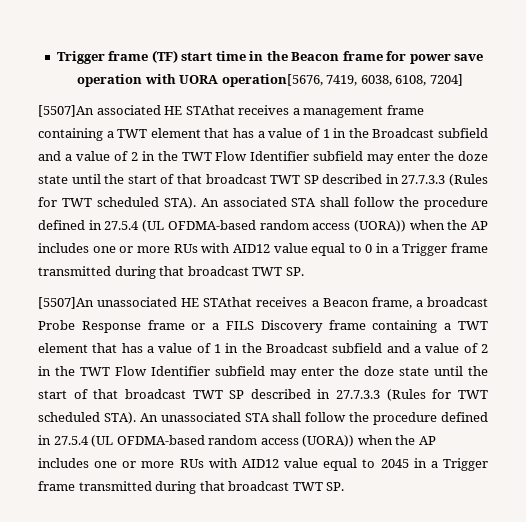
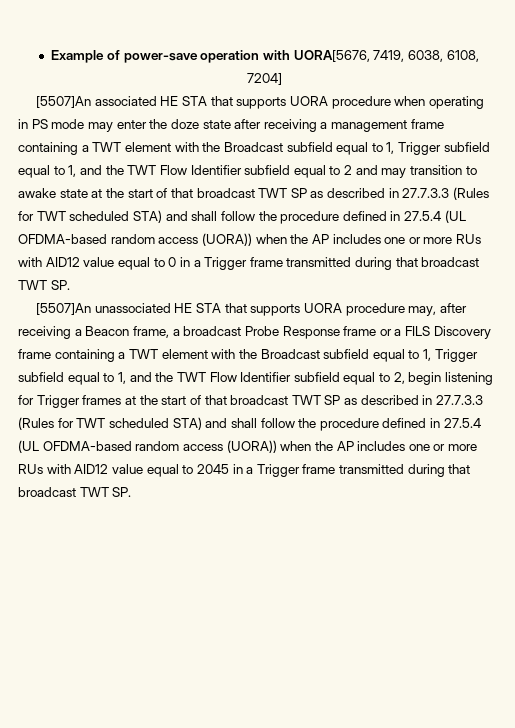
- Trigger frame (TF) start time in the Beacon frame for power save operation with UORA operation[5676, 7419, 6038, 6108, 7204]
+ Example of power-save operation with UORA[5676, 7419, 6038, 6108, 7204]
- [5507]An associated HE STAthat receives a management frame containing a TWT element that has a value of 1 in the Broadcast subfield and a value of 2 in the TWT Flow Identifier subfield may enter the doze state until the start of that broadcast TWT SP described in 27.7.3.3 (Rules for TWT scheduled STA). An associated STA shall follow the procedure defined in 27.5.4 (UL OFDMA-based random access (UORA)) when the AP includes one or more RUs with AID12 value equal to 0 in a Trigger frame transmitted during that broadcast TWT SP.
+ [5507]An associated HE STA that supports UORA procedure when operating in PS mode may enter the doze state after receiving a management frame containing a TWT element with the Broadcast subfield equal to 1, Trigger subfield equal to 1, and the TWT Flow Identifier subfield equal to 2 and may transition to awake state at the start of that broadcast TWT SP as described in 27.7.3.3 (Rules for TWT scheduled STA) and shall follow the procedure defined in 27.5.4 (UL OFDMA-based random access (UORA)) when the AP includes one or more RUs with AID12 value equal to 0 in a Trigger frame transmitted during that broadcast TWT SP.
- [5507]An unassociated HE STAthat receives a Beacon frame, a broadcast Probe Response frame or a FILS Discovery frame containing a TWT element that has a value of 1 in the Broadcast subfield and a value of 2 in the TWT Flow Identifier subfield may enter the doze state until the start of that broadcast TWT SP described in 27.7.3.3 (Rules for TWT scheduled STA). An unassociated STA shall follow the procedure defined in 27.5.4 (UL OFDMA-based random access (UORA)) when the AP includes one or more RUs with AID12 value equal to 2045 in a Trigger frame transmitted during that broadcast TWT SP.
+ [5507]An unassociated HE STA that supports UORA procedure may, after receiving a Beacon frame, a broadcast Probe Response frame or a FILS Discovery frame containing a TWT element with the Broadcast subfield equal to 1, Trigger subfield equal to 1, and the TWT Flow Identifier subfield equal to 2, begin listening for Trigger frames at the start of that broadcast TWT SP as described in 27.7.3.3 (Rules for TWT scheduled STA) and shall follow the procedure defined in 27.5.4 (UL OFDMA-based random access (UORA)) when the AP includes one or more RUs with AID12 value equal to 2045 in a Trigger frame transmitted during that broadcast TWT SP.

